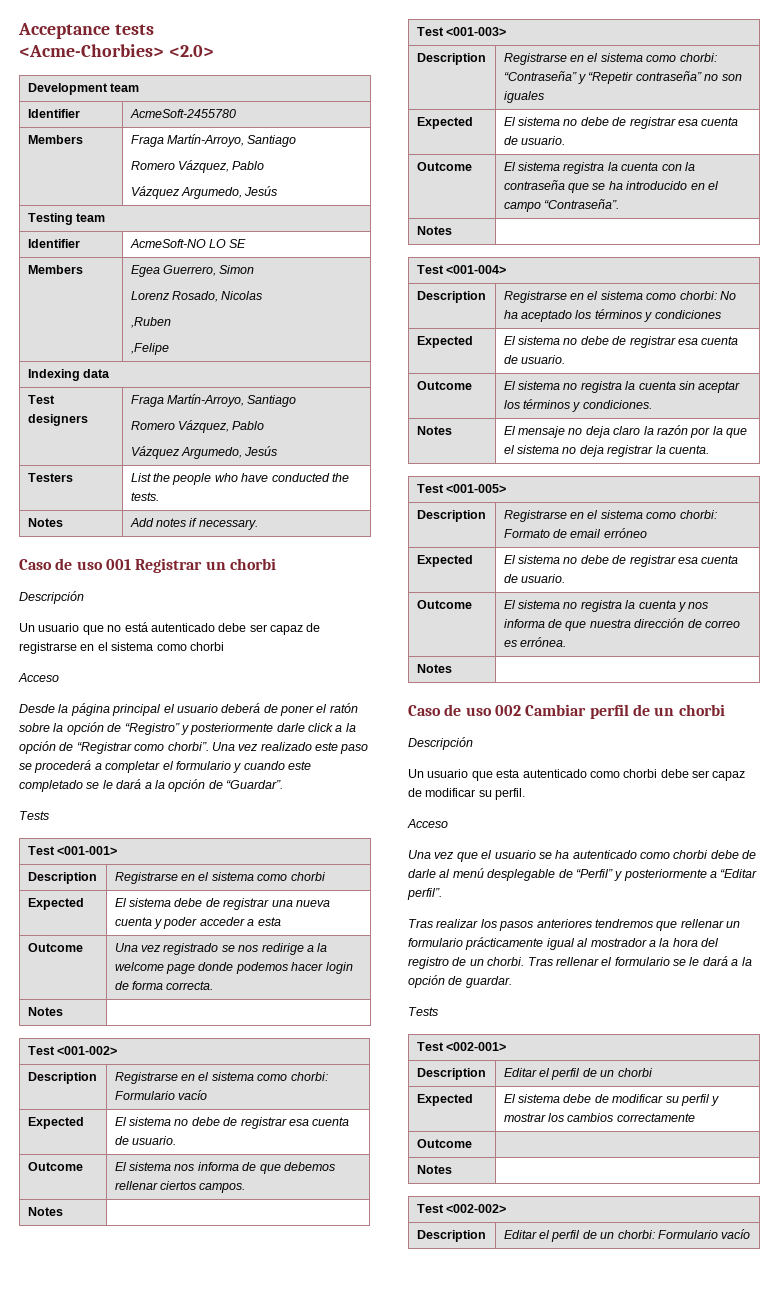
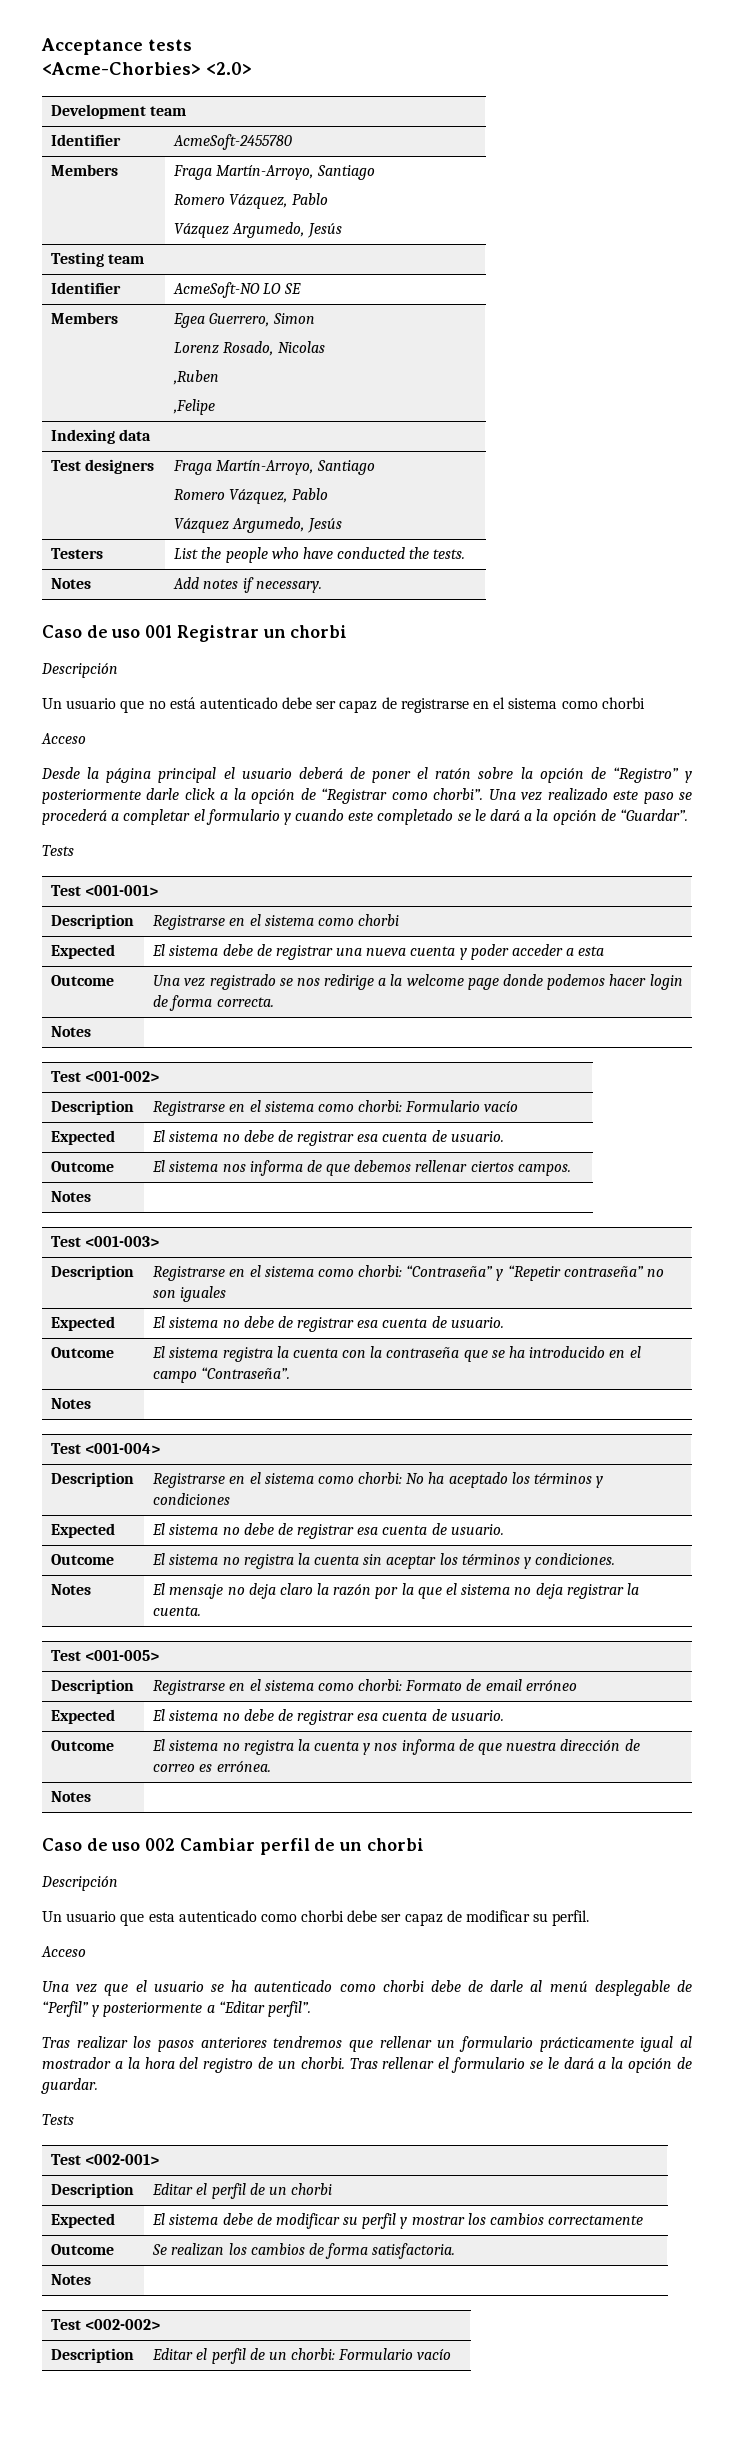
  Expected | El sistema debe de modificar su perfil y mostrar los cambios correctamente
- Outcome |
+ Outcome | Se realizan los cambios de forma satisfactoria.

